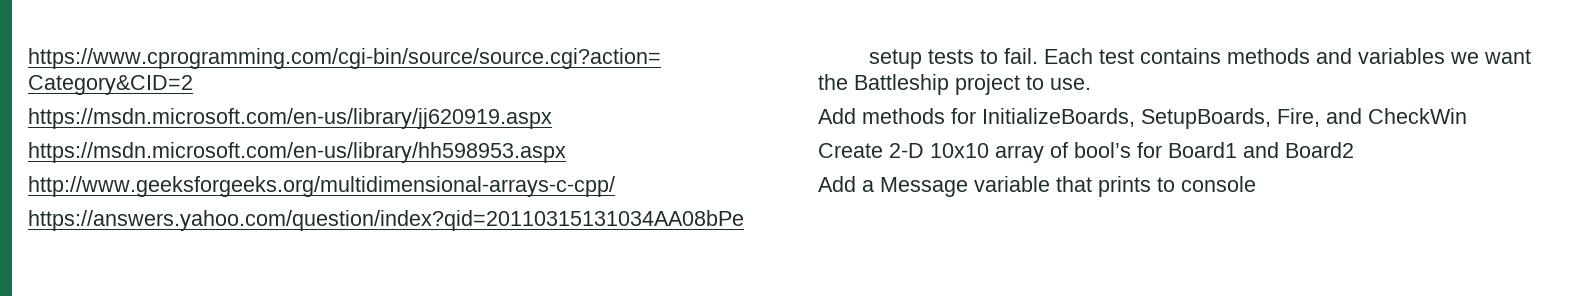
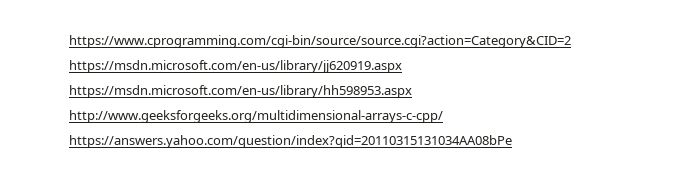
- setup tests to fail. Each test contains methods and variables we want the Battleship project to use.
- Add methods for InitializeBoards, SetupBoards, Fire, and CheckWin
- Create 2-D 10x10 array of bool’s for Board1 and Board2
- Add a Message variable that prints to console

